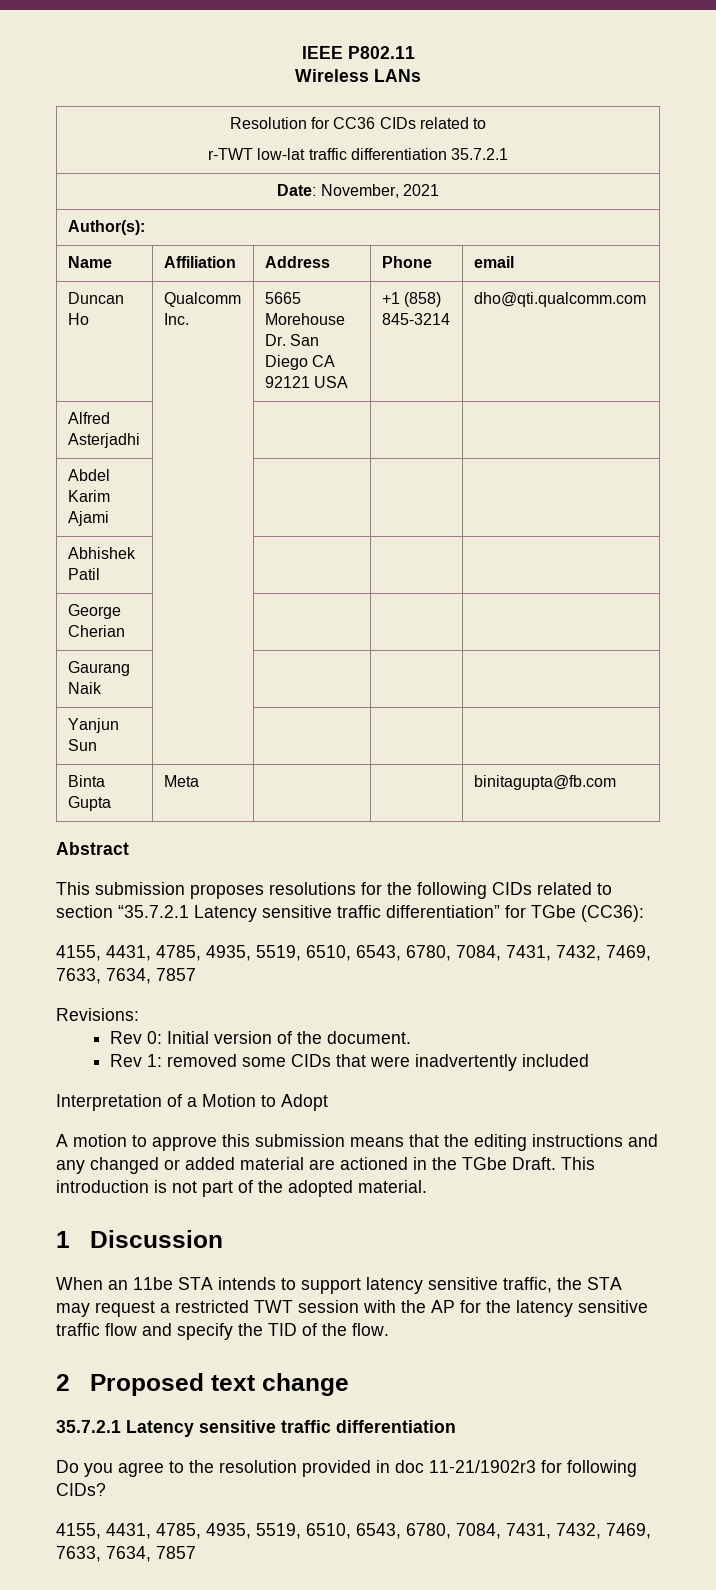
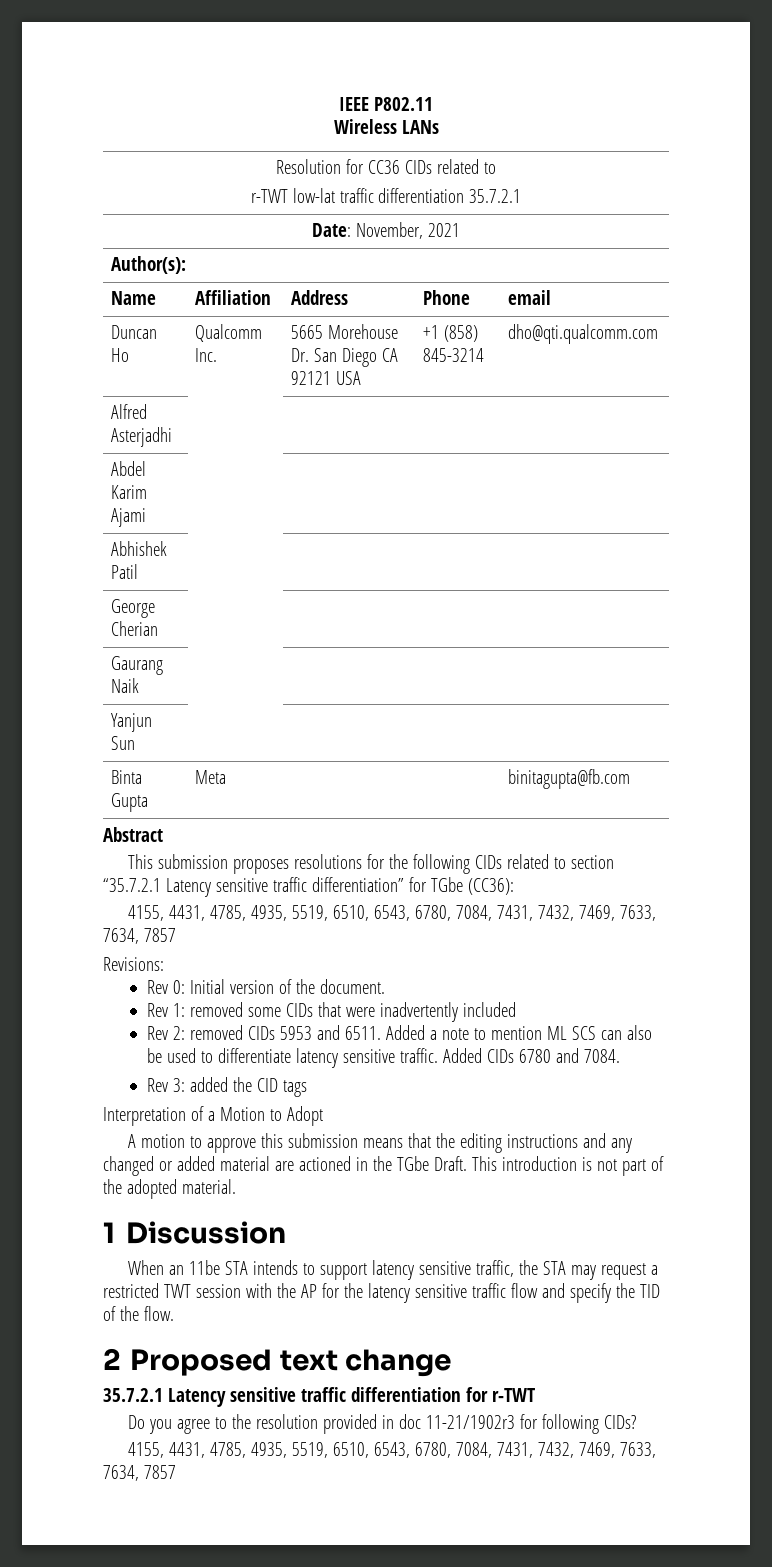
+ Rev 2: removed CIDs 5953 and 6511. Added a note to mention ML SCS can also be used to differentiate latency sensitive traffic. Added CIDs 6780 and 7084.
+ Rev 3: added the CID tags
- 35.7.2.1 Latency sensitive traffic differentiation
+ 35.7.2.1 Latency sensitive traffic differentiation for r-TWT

